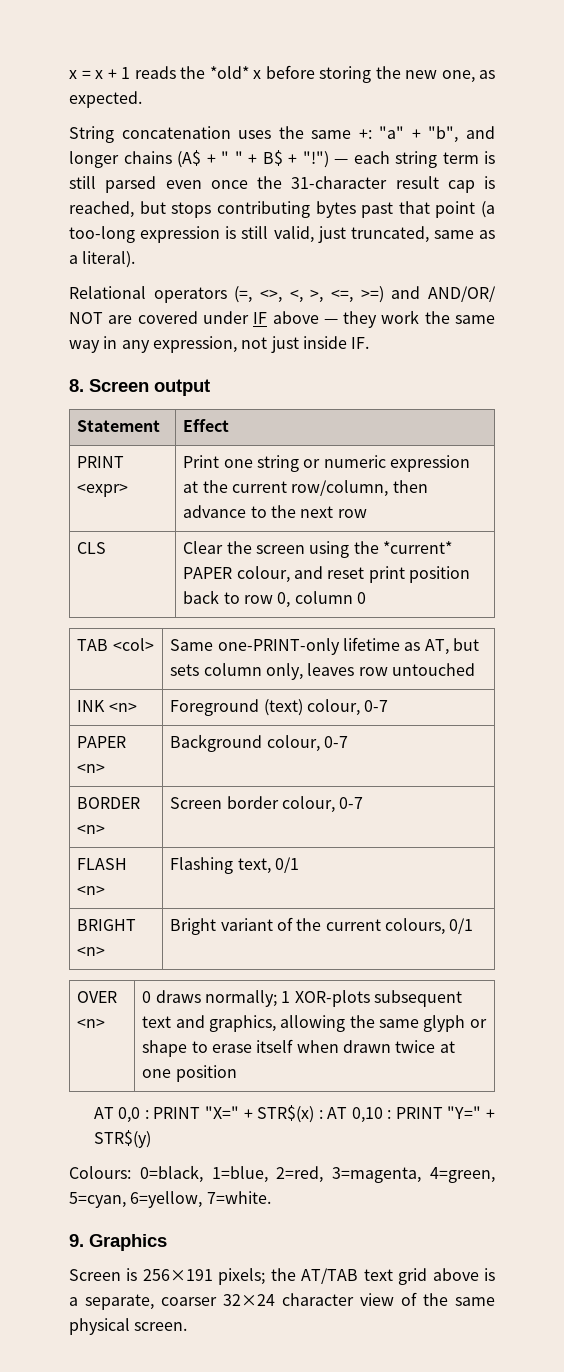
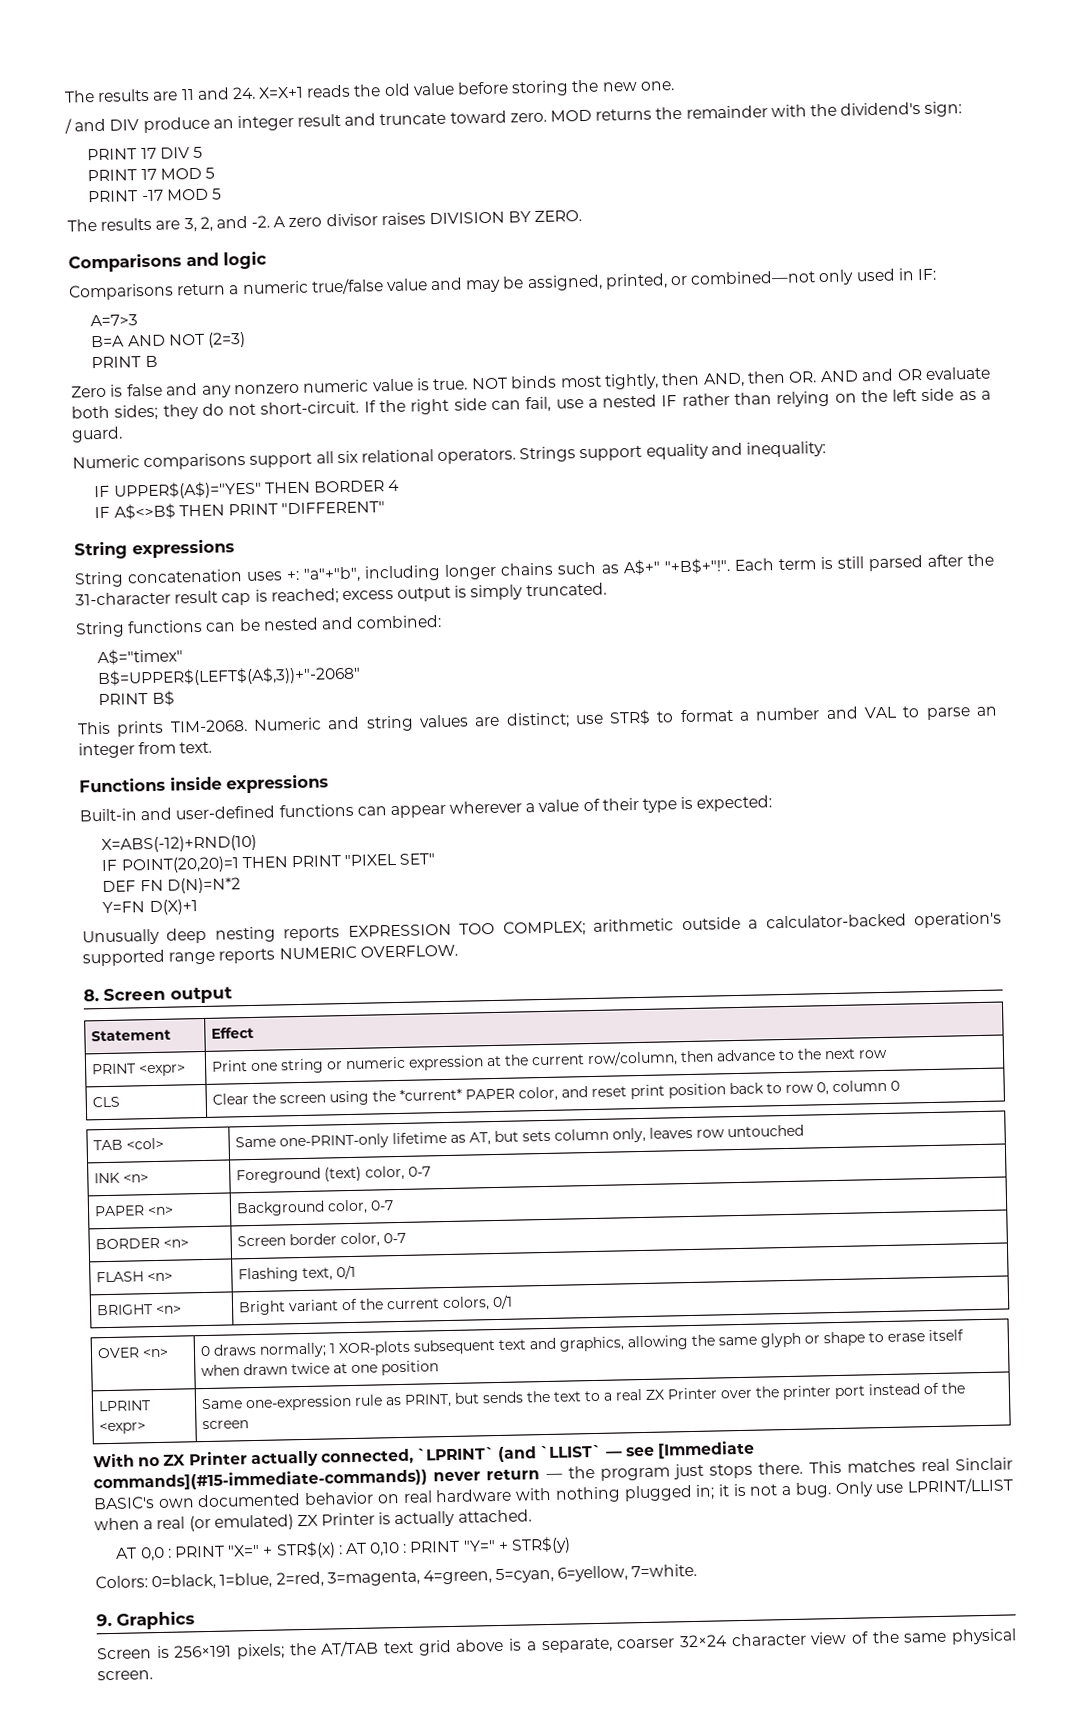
- x = x + 1 reads the *old* x before storing the new one, as expected.
- String concatenation uses the same +: "a" + "b", and longer chains (A$ + " " + B$ + "!") — each string term is still parsed even once the 31-character result cap is reached, but stops contributing bytes past that point (a too-long expression is still valid, just truncated, same as a literal).
- Relational operators (=, <>, <, >, <=, >=) and AND/OR/ NOT are covered under IF above — they work the same way in any expression, not just inside IF.
+ The results are 11 and 24. X=X+1 reads the old value before storing the new one.
+ / and DIV produce an integer result and truncate toward zero. MOD returns the remainder with the dividend's sign:
+ PRINT 17 DIV 5
+ PRINT 17 MOD 5
+ PRINT -17 MOD 5
+ The results are 3, 2, and -2. A zero divisor raises DIVISION BY ZERO.
+ Comparisons and logic
+ Comparisons return a numeric true/false value and may be assigned, printed, or combined—not only used in IF:
+ A=7>3
+ B=A AND NOT (2=3)
+ PRINT B
+ Zero is false and any nonzero numeric value is true. NOT binds most tightly, then AND, then OR. AND and OR evaluate both sides; they do not short-circuit. If the right side can fail, use a nested IF rather than relying on the left side as a guard.
+ Numeric comparisons support all six relational operators. Strings support equality and inequality:
+ IF UPPER$(A$)="YES" THEN BORDER 4
+ IF A$<>B$ THEN PRINT "DIFFERENT"
+ String expressions
+ String concatenation uses +: "a"+"b", including longer chains such as A$+" "+B$+"!". Each term is still parsed after the 31-character result cap is reached; excess output is simply truncated.
+ String functions can be nested and combined:
+ A$="timex"
+ B$=UPPER$(LEFT$(A$,3))+"-2068"
+ PRINT B$
+ This prints TIM-2068. Numeric and string values are distinct; use STR$ to format a number and VAL to parse an integer from text.
+ Functions inside expressions
+ Built-in and user-defined functions can appear wherever a value of their type is expected:
+ X=ABS(-12)+RND(10)
+ IF POINT(20,20)=1 THEN PRINT "PIXEL SET"
+ DEF FN D(N)=N*2
+ Y=FN D(X)+1
+ Unusually deep nesting reports EXPRESSION TOO COMPLEX; arithmetic outside a calculator-backed operation's supported range reports NUMERIC OVERFLOW.
- CLS | Clear the screen using the *current* PAPER colour, and reset print position back to row 0, column 0
+ CLS | Clear the screen using the *current* PAPER color, and reset print position back to row 0, column 0
- INK <n> | Foreground (text) colour, 0-7
+ INK <n> | Foreground (text) color, 0-7
- PAPER <n> | Background colour, 0-7
+ PAPER <n> | Background color, 0-7
- BORDER <n> | Screen border colour, 0-7
+ BORDER <n> | Screen border color, 0-7
- BRIGHT <n> | Bright variant of the current colours, 0/1
+ BRIGHT <n> | Bright variant of the current colors, 0/1
+ LPRINT <expr> | Same one-expression rule as PRINT, but sends the text to a real ZX Printer over the printer port instead of the screen
+ With no ZX Printer actually connected, `LPRINT` (and `LLIST` — see [Immediate commands](#15-immediate-commands)) never return — the program just stops there. This matches real Sinclair BASIC's own documented behavior on real hardware with nothing plugged in; it is not a bug. Only use LPRINT/LLIST when a real (or emulated) ZX Printer is actually attached.
- Colours: 0=black, 1=blue, 2=red, 3=magenta, 4=green, 5=cyan, 6=yellow, 7=white.
+ Colors: 0=black, 1=blue, 2=red, 3=magenta, 4=green, 5=cyan, 6=yellow, 7=white.

